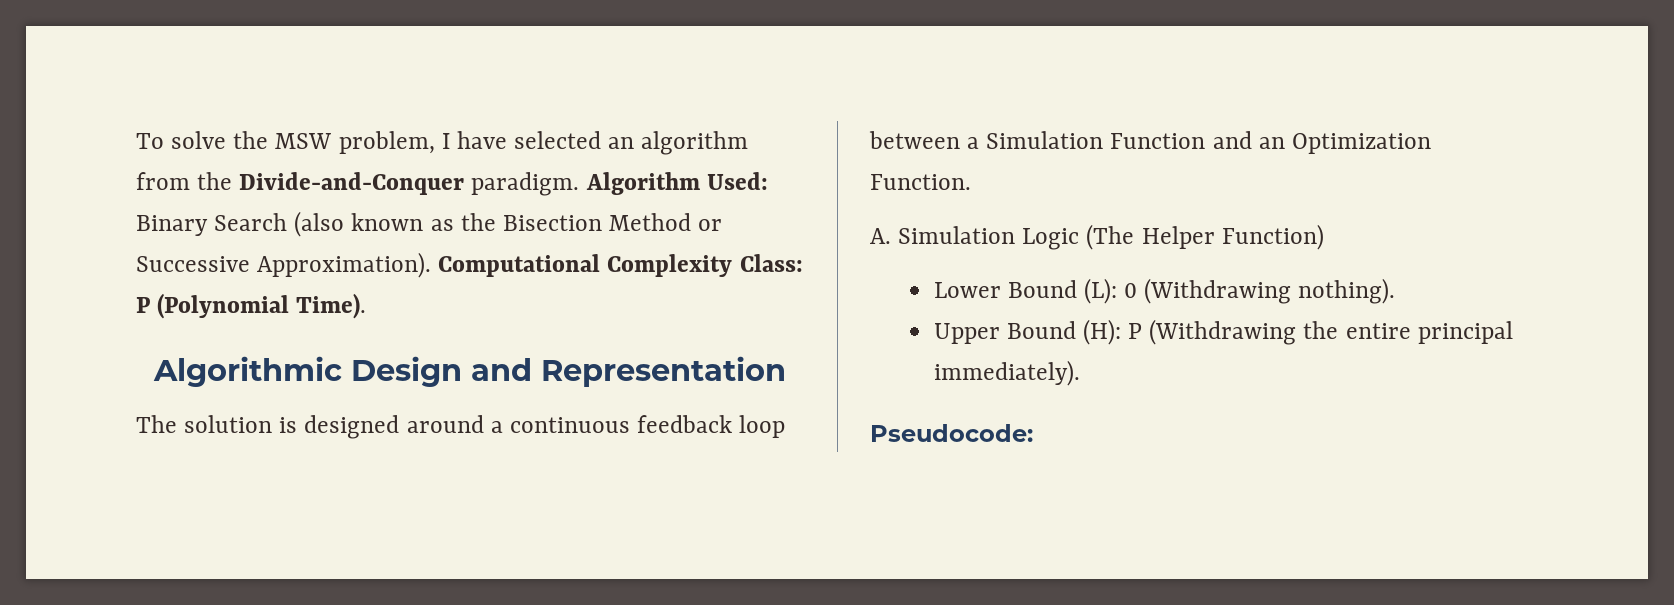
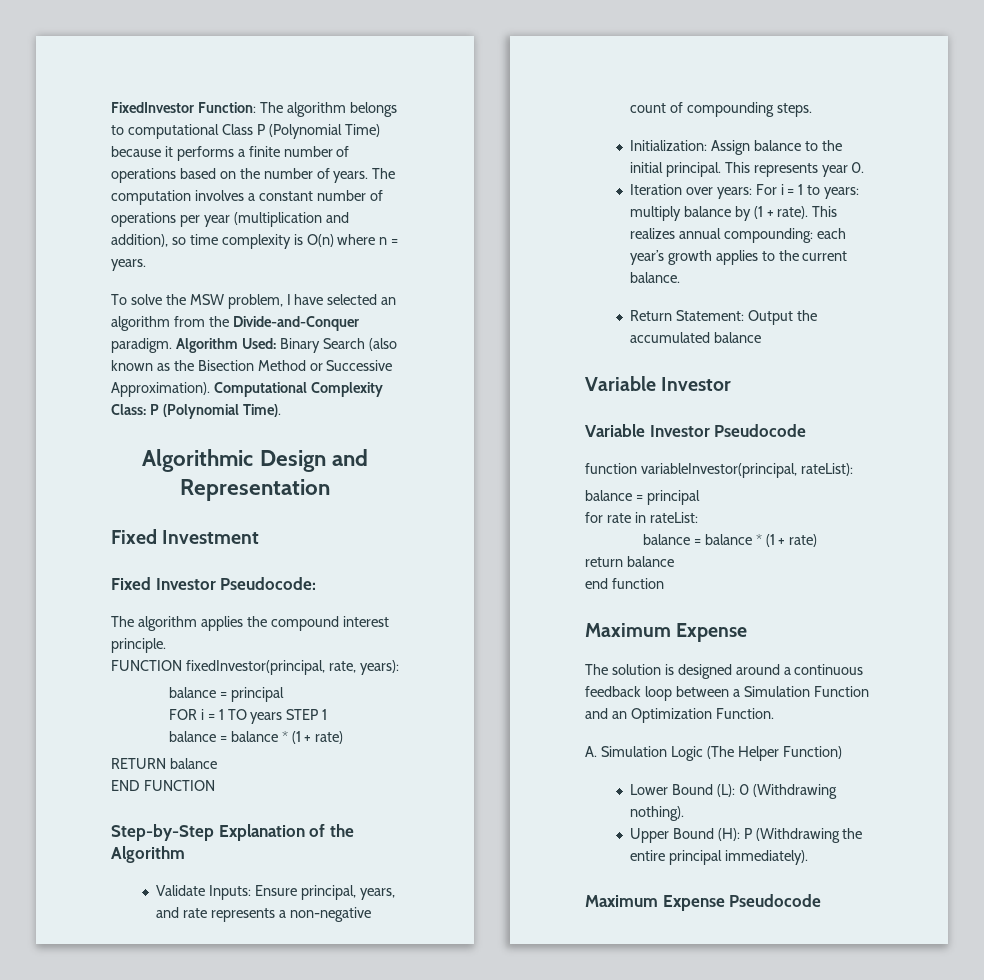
+ FixedInvestor Function: The algorithm belongs to computational Class P (Polynomial Time) because it performs a finite number of operations based on the number of years. The computation involves a constant number of operations per year (multiplication and addition), so time complexity is O(n) where n = years.
+ Fixed Investment
+ Fixed Investor Pseudocode:
+ The algorithm applies the compound interest principle.
+ FUNCTION fixedInvestor(principal, rate, years):
+ balance = principal
+ FOR i = 1 TO years STEP 1
+ balance = balance * (1 + rate)
+ RETURN balance
+ END FUNCTION
+ Step-by-Step Explanation of the Algorithm
+ Validate Inputs: Ensure principal, years, and rate represents a non-negative count of compounding steps.
+ Initialization: Assign balance to the initial principal. This represents year 0.
+ Iteration over years: For i = 1 to years: multiply balance by (1 + rate). This realizes annual compounding: each year’s growth applies to the current balance.
+ Return Statement: Output the accumulated balance
+ Variable Investor
+ Variable Investor Pseudocode
+ function variableInvestor(principal, rateList):
+ balance = principal
+ for rate in rateList:
+ balance = balance * (1 + rate)
+ return balance
+ end function
+ Maximum Expense
- Pseudocode:
+ Maximum Expense Pseudocode

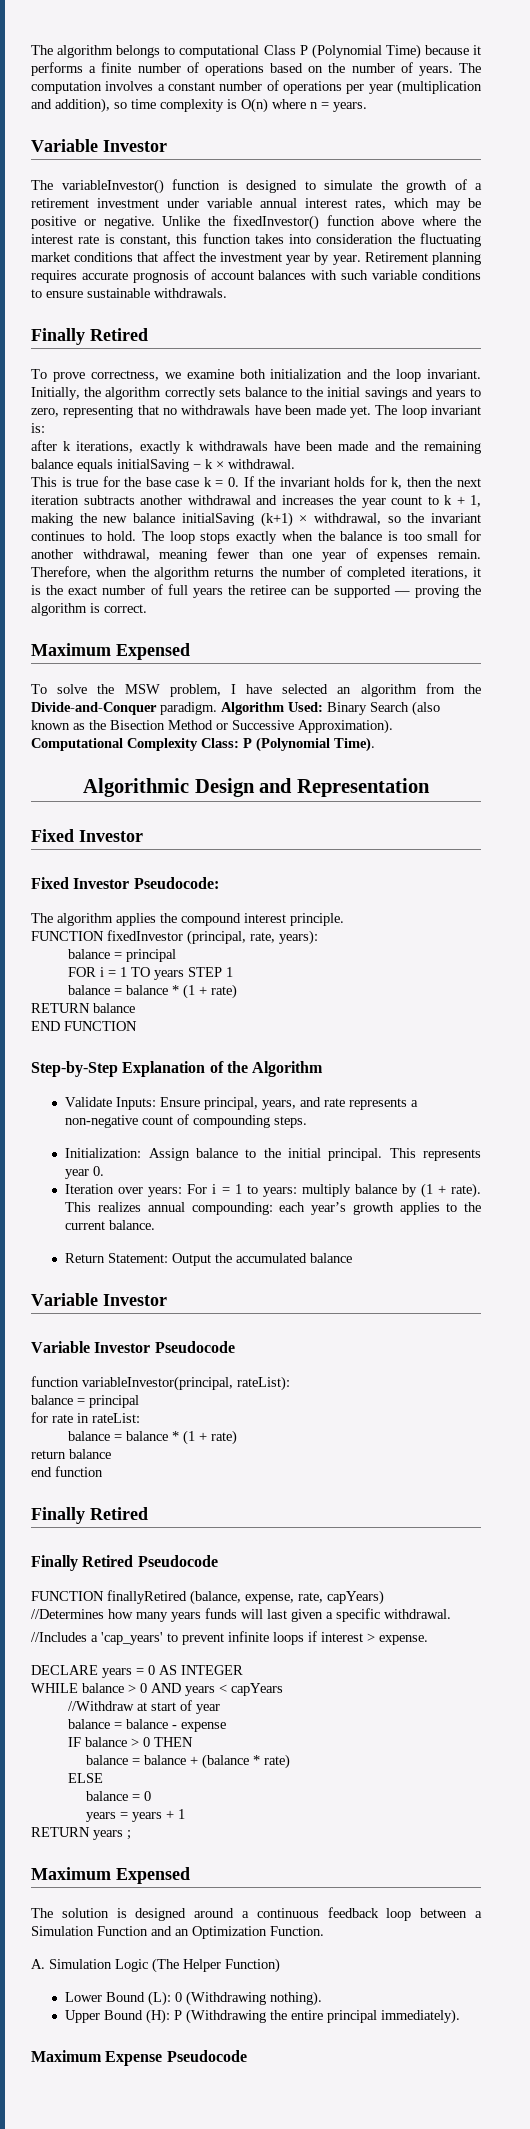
- FixedInvestor Function: The algorithm belongs to computational Class P (Polynomial Time) because it performs a finite number of operations based on the number of years.
+ The algorithm belongs to computational Class P (Polynomial Time) because it performs a finite number of operations based on the number of years.
  The computation involves a constant number of operations per year (multiplication and addition), so time complexity is O(n) where n = years.
+ Variable Investor
+ The variableInvestor() function is designed to simulate the growth of a retirement investment under variable annual interest rates, which may be positive or negative. Unlike the fixedInvestor() function above where the interest rate is constant, this function takes into consideration the fluctuating market conditions that affect the investment year by year. Retirement planning requires accurate prognosis of account balances with such variable conditions to ensure sustainable withdrawals.
+ Finally Retired
+ To prove correctness, we examine both initialization and the loop invariant. Initially, the algorithm correctly sets balance to the initial savings and years to zero, representing that no withdrawals have been made yet. The loop invariant is:
+ after k iterations, exactly k withdrawals have been made and the remaining balance equals initialSaving − k × withdrawal.
+ This is true for the base case k = 0. If the invariant holds for k, then the next iteration subtracts another withdrawal and increases the year count to k + 1, making the new balance initialSaving (k+1) × withdrawal, so the invariant continues to hold. The loop stops exactly when the balance is too small for another withdrawal, meaning fewer than one year of expenses remain. Therefore, when the algorithm returns the number of completed iterations, it is the exact number of full years the retiree can be supported — proving the algorithm is correct.
+ Maximum Expensed
  Algorithmic Design and Representation
- Fixed Investment
+ Fixed Investor
- FUNCTION fixedInvestor(principal, rate, years):
+ FUNCTION fixedInvestor (principal, rate, years):
  end function
- Maximum Expense
+ Finally Retired
+ Finally Retired Pseudocode
+ FUNCTION finallyRetired (balance, expense, rate, capYears)
+ //Determines how many years funds will last given a specific withdrawal.
+ //Includes a 'cap_years' to prevent infinite loops if interest > expense.
+ DECLARE years = 0 AS INTEGER
+ WHILE balance > 0 AND years < capYears
+ //Withdraw at start of year
+ balance = balance - expense
+ IF balance > 0 THEN
+ balance = balance + (balance * rate)
+ ELSE
+ balance = 0
+ years = years + 1
+ RETURN years ;
+ Maximum Expensed

